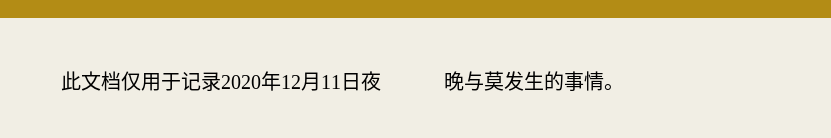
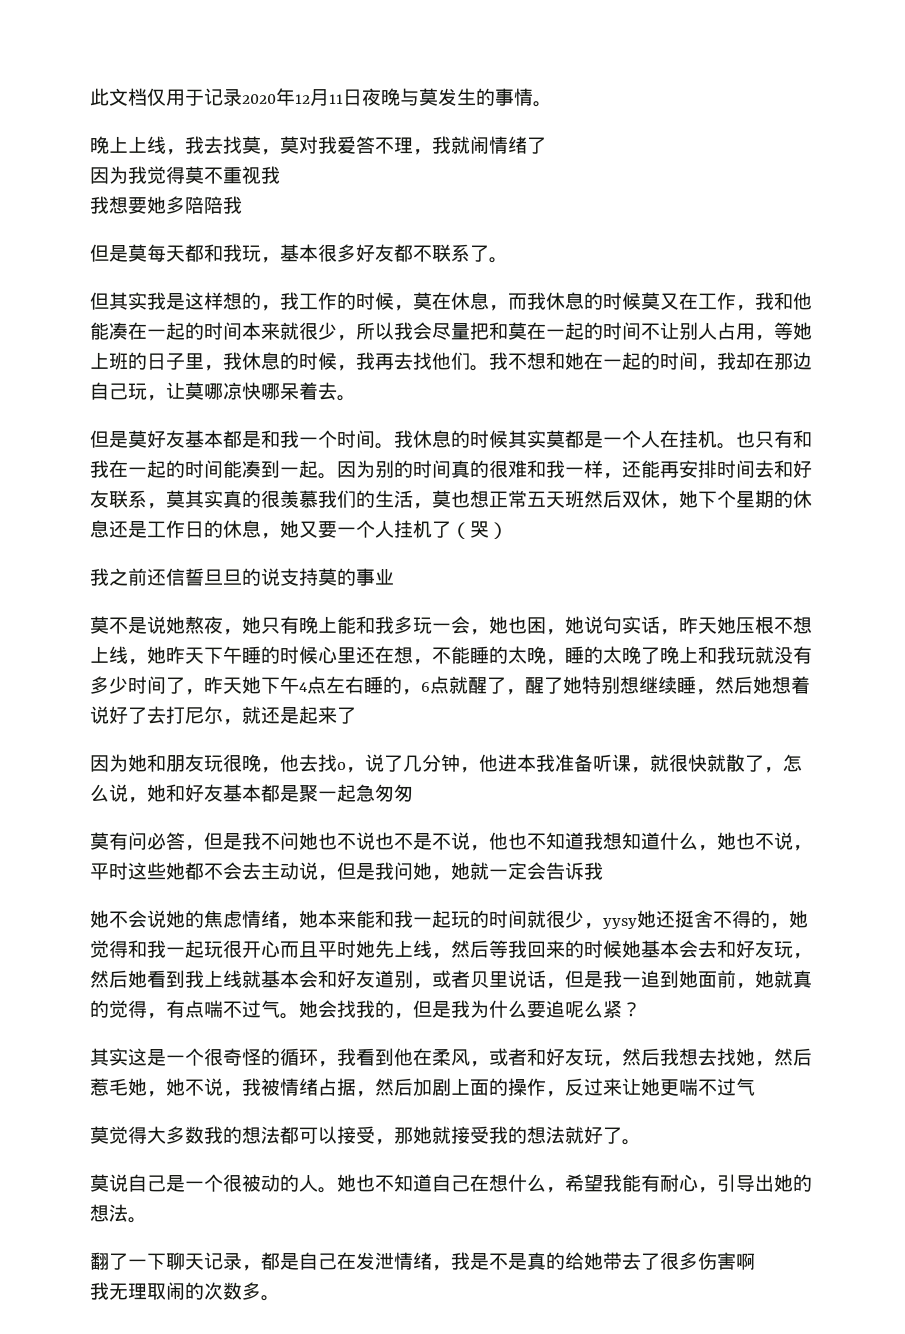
+ 晚上上线，我去找莫，莫对我爱答不理，我就闹情绪了
+ 因为我觉得莫不重视我
+ 我想要她多陪陪我
+ 但是莫每天都和我玩，基本很多好友都不联系了。
+ 但其实我是这样想的，我工作的时候，莫在休息，而我休息的时候莫又在工作，我和他能凑在一起的时间本来就很少，所以我会尽量把和莫在一起的时间不让别人占用，等她上班的日子里，我休息的时候，我再去找他们。我不想和她在一起的时间，我却在那边自己玩，让莫哪凉快哪呆着去。
+ 但是莫好友基本都是和我一个时间。我休息的时候其实莫都是一个人在挂机。也只有和我在一起的时间能凑到一起。因为别的时间真的很难和我一样，还能再安排时间去和好友联系，莫其实真的很羡慕我们的生活，莫也想正常五天班然后双休，她下个星期的休息还是工作日的休息，她又要一个人挂机了（哭）
+ 我之前还信誓旦旦的说支持莫的事业
+ 莫不是说她熬夜，她只有晚上能和我多玩一会，她也困，她说句实话，昨天她压根不想上线，她昨天下午睡的时候心里还在想，不能睡的太晚，睡的太晚了晚上和我玩就没有多少时间了，昨天她下午4点左右睡的，6点就醒了，醒了她特别想继续睡，然后她想着说好了去打尼尔，就还是起来了
+ 因为她和朋友玩很晚，他去找o，说了几分钟，他进本我准备听课，就很快就散了，怎么说，她和好友基本都是聚一起急匆匆
+ 莫有问必答，但是我不问她也不说也不是不说，他也不知道我想知道什么，她也不说，平时这些她都不会去主动说，但是我问她，她就一定会告诉我
+ 她不会说她的焦虑情绪，她本来能和我一起玩的时间就很少，yysy她还挺舍不得的，她觉得和我一起玩很开心而且平时她先上线，然后等我回来的时候她基本会去和好友玩，然后她看到我上线就基本会和好友道别，或者贝里说话，但是我一追到她面前，她就真的觉得，有点喘不过气。她会找我的，但是我为什么要追呢么紧？
+ 其实这是一个很奇怪的循环，我看到他在柔风，或者和好友玩，然后我想去找她，然后惹毛她，她不说，我被情绪占据，然后加剧上面的操作，反过来让她更喘不过气
+ 莫觉得大多数我的想法都可以接受，那她就接受我的想法就好了。
+ 莫说自己是一个很被动的人。她也不知道自己在想什么，希望我能有耐心，引导出她的想法。
+ 翻了一下聊天记录，都是自己在发泄情绪，我是不是真的给她带去了很多伤害啊
+ 我无理取闹的次数多。

